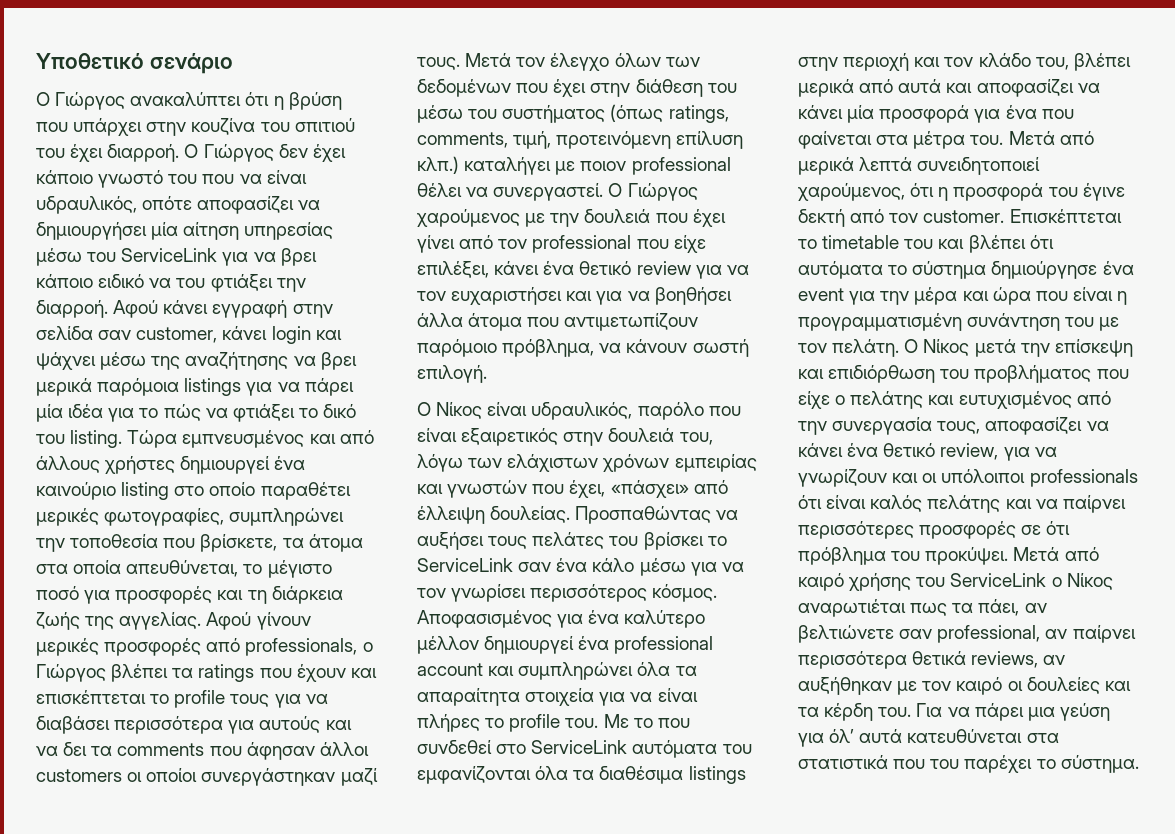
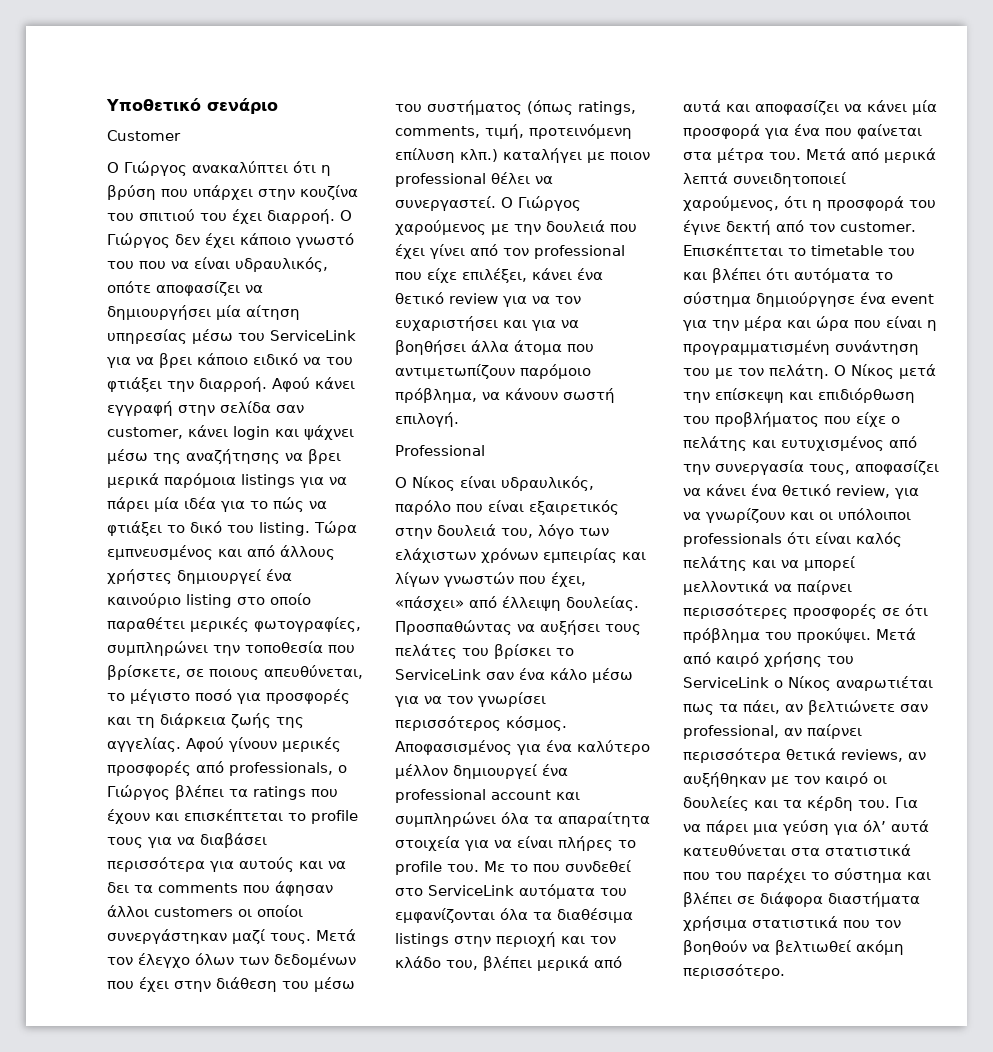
+ Customer
- Τώρα εμπνευσμένος και από άλλους χρήστες δημιουργεί ένα καινούριο listing στο οποίο παραθέτει μερικές φωτογραφίες, συμπληρώνει την τοποθεσία που βρίσκετε, τα άτομα στα οποία απευθύνεται, το μέγιστο ποσό για προσφορές και τη διάρκεια ζωής της αγγελίας.
+ Τώρα εμπνευσμένος και από άλλους χρήστες δημιουργεί ένα καινούριο listing στο οποίο παραθέτει μερικές φωτογραφίες, συμπληρώνει την τοποθεσία που βρίσκετε, σε ποιους απευθύνεται, το μέγιστο ποσό για προσφορές και τη διάρκεια ζωής της αγγελίας.
+ Professional
- Ο Νίκος είναι υδραυλικός, παρόλο που είναι εξαιρετικός στην δουλειά του, λόγω των ελάχιστων χρόνων εμπειρίας και γνωστών που έχει, «πάσχει» από έλλειψη δουλείας.
+ Ο Νίκος είναι υδραυλικός, παρόλο που είναι εξαιρετικός στην δουλειά του, λόγο των ελάχιστων χρόνων εμπειρίας και λίγων γνωστών που έχει, «πάσχει» από έλλειψη δουλείας.
- Ο Νίκος μετά την επίσκεψη και επιδιόρθωση του προβλήματος που είχε ο πελάτης και ευτυχισμένος από την συνεργασία τους, αποφασίζει να κάνει ένα θετικό review, για να γνωρίζουν και οι υπόλοιποι professionals ότι είναι καλός πελάτης και να παίρνει περισσότερες προσφορές σε ότι πρόβλημα του προκύψει.
+ Ο Νίκος μετά την επίσκεψη και επιδιόρθωση του προβλήματος που είχε ο πελάτης και ευτυχισμένος από την συνεργασία τους, αποφασίζει να κάνει ένα θετικό review, για να γνωρίζουν και οι υπόλοιποι professionals ότι είναι καλός πελάτης και να μπορεί μελλοντικά να παίρνει περισσότερες προσφορές σε ότι πρόβλημα του προκύψει.
- Για να πάρει μια γεύση για όλ’ αυτά κατευθύνεται στα στατιστικά που του παρέχει το σύστημα.
+ Για να πάρει μια γεύση για όλ’ αυτά κατευθύνεται στα στατιστικά που του παρέχει το σύστημα και βλέπει σε διάφορα διαστήματα χρήσιμα στατιστικά που τον βοηθούν να βελτιωθεί ακόμη περισσότερο.

